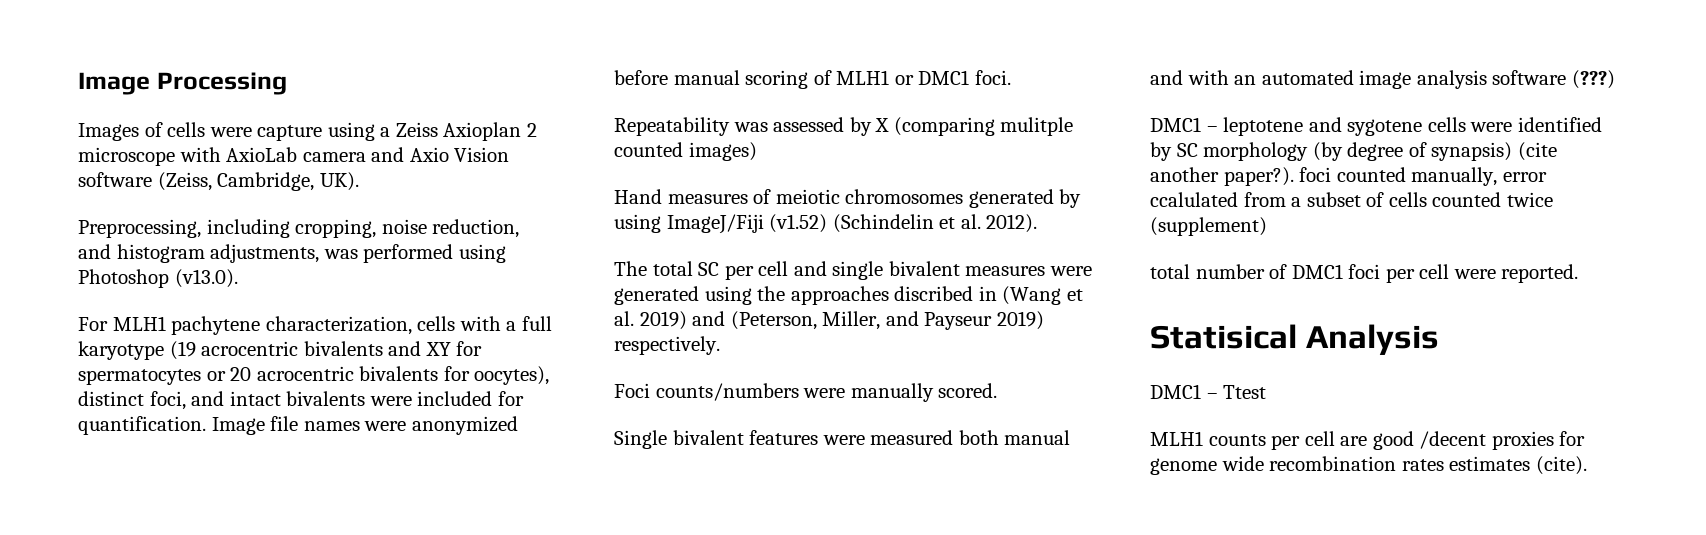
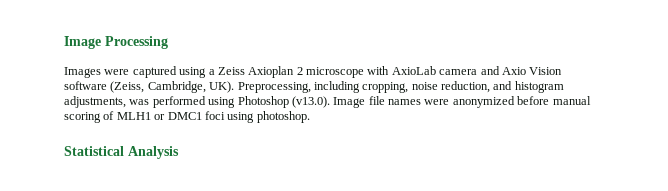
- Images of cells were capture using a Zeiss Axioplan 2 microscope with AxioLab camera and Axio Vision software (Zeiss, Cambridge, UK).
- Preprocessing, including cropping, noise reduction, and histogram adjustments, was performed using Photoshop (v13.0).
- For MLH1 pachytene characterization, cells with a full karyotype (19 acrocentric bivalents and XY for spermatocytes or 20 acrocentric bivalents for oocytes), distinct foci, and intact bivalents were included for quantification. Image file names were anonymized before manual scoring of MLH1 or DMC1 foci.
- Repeatability was assessed by X (comparing mulitple counted images)
- Hand measures of meiotic chromosomes generated by using ImageJ/Fiji (v1.52) (Schindelin et al. 2012).
- The total SC per cell and single bivalent measures were generated using the approaches discribed in (Wang et al. 2019) and (Peterson, Miller, and Payseur 2019) respectively.
- Foci counts/numbers were manually scored.
- Single bivalent features were measured both manual and with an automated image analysis software (???)
- DMC1 – leptotene and sygotene cells were identified by SC morphology (by degree of synapsis) (cite another paper?). foci counted manually, error ccalulated from a subset of cells counted twice (supplement)
- total number of DMC1 foci per cell were reported.
- Statisical Analysis
- DMC1 – Ttest
- MLH1 counts per cell are good /decent proxies for genome wide recombination rates estimates (cite).
+ Images were captured using a Zeiss Axioplan 2 microscope with AxioLab camera and Axio Vision software (Zeiss, Cambridge, UK). Preprocessing, including cropping, noise reduction, and histogram adjustments, was performed using Photoshop (v13.0). Image file names were anonymized before manual scoring of MLH1 or DMC1 foci using photoshop.
+ Statistical Analysis

